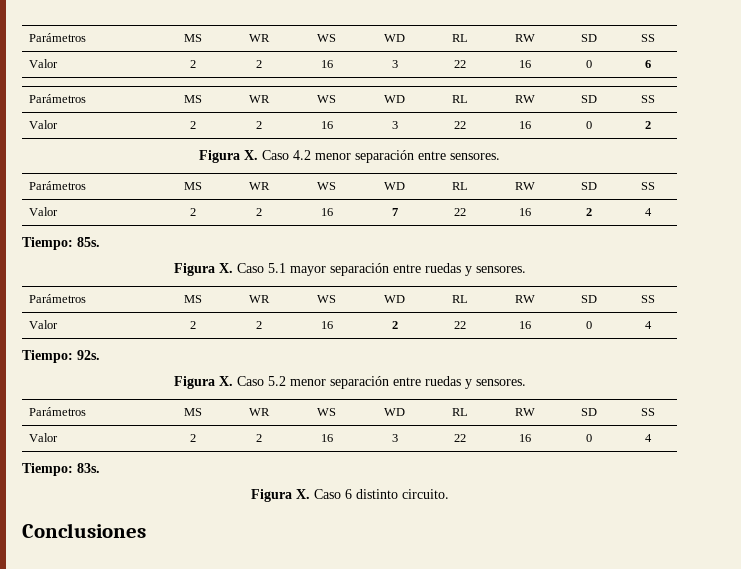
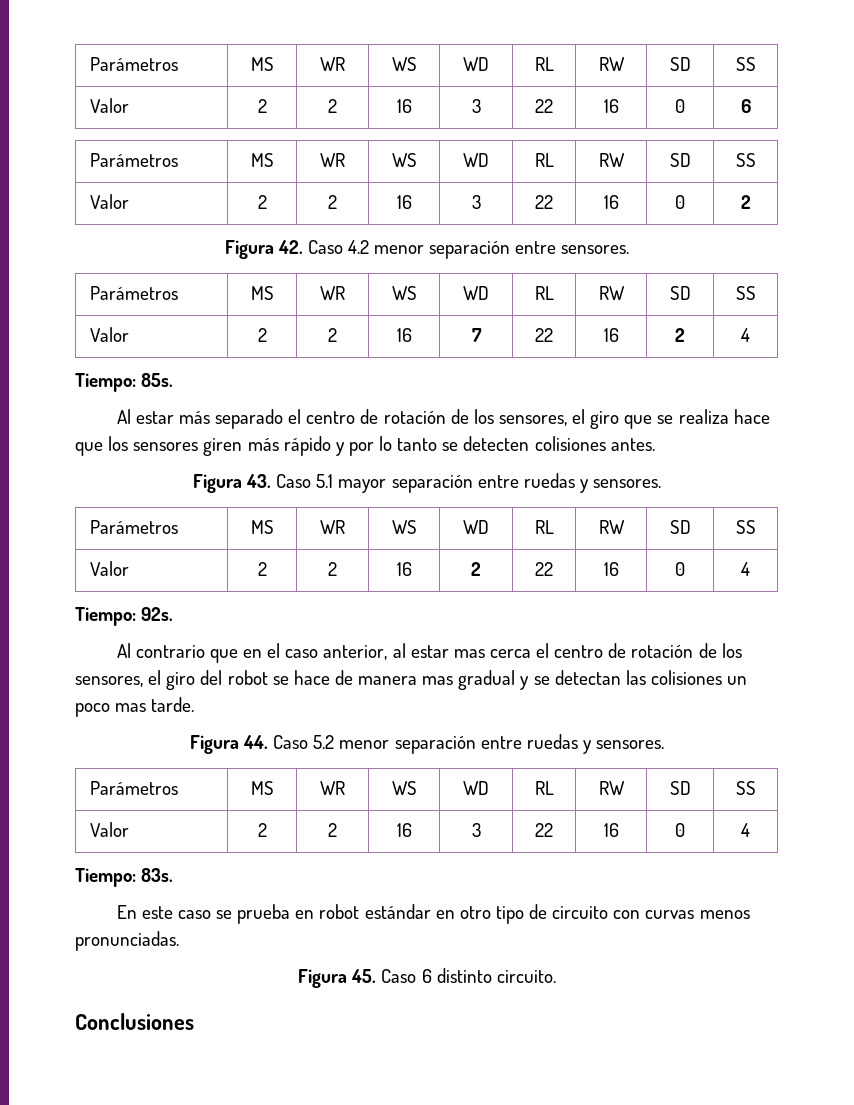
- Figura X. Caso 4.2 menor separación entre sensores.
+ Figura 42. Caso 4.2 menor separación entre sensores.
- Figura X. Caso 5.1 mayor separación entre ruedas y sensores.
+ Al estar más separado el centro de rotación de los sensores, el giro que se realiza hace que los sensores giren más rápido y por lo tanto se detecten colisiones antes.
+ Figura 43. Caso 5.1 mayor separación entre ruedas y sensores.
- Figura X. Caso 5.2 menor separación entre ruedas y sensores.
+ Al contrario que en el caso anterior, al estar mas cerca el centro de rotación de los sensores, el giro del robot se hace de manera mas gradual y se detectan las colisiones un poco mas tarde.
+ Figura 44. Caso 5.2 menor separación entre ruedas y sensores.
- Figura X. Caso 6 distinto circuito.
+ En este caso se prueba en robot estándar en otro tipo de circuito con curvas menos pronunciadas.
+ Figura 45. Caso 6 distinto circuito.

